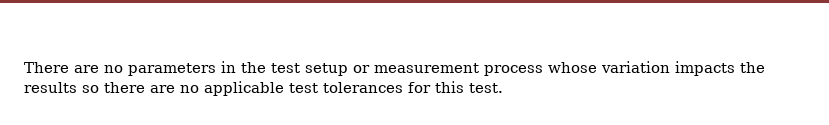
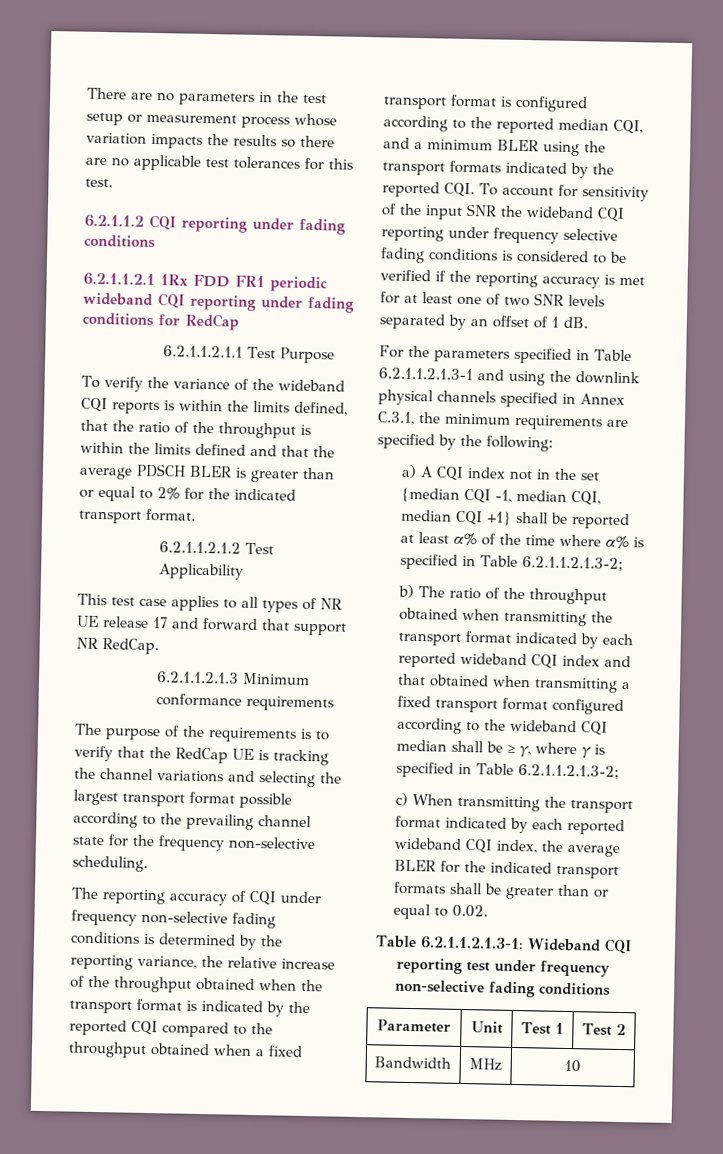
+ 6.2.1.1.2 CQI reporting under fading conditions
+ 6.2.1.1.2.1 1Rx FDD FR1 periodic wideband CQI reporting under fading conditions for RedCap
+ 6.2.1.1.2.1.1 Test Purpose
+ To verify the variance of the wideband CQI reports is within the limits defined, that the ratio of the throughput is within the limits defined and that the average PDSCH BLER is greater than or equal to 2% for the indicated transport format.
+ 6.2.1.1.2.1.2 Test Applicability
+ This test case applies to all types of NR UE release 17 and forward that support NR RedCap.
+ 6.2.1.1.2.1.3 Minimum conformance requirements
+ The purpose of the requirements is to verify that the RedCap UE is tracking the channel variations and selecting the largest transport format possible according to the prevailing channel state for the frequency non-selective scheduling.
+ The reporting accuracy of CQI under frequency non-selective fading conditions is determined by the reporting variance, the relative increase of the throughput obtained when the transport format is indicated by the reported CQI compared to the throughput obtained when a fixed transport format is configured according to the reported median CQI, and a minimum BLER using the transport formats indicated by the reported CQI. To account for sensitivity of the input SNR the wideband CQI reporting under frequency selective fading conditions is considered to be verified if the reporting accuracy is met for at least one of two SNR levels separated by an offset of 1 dB.
+ For the parameters specified in Table 6.2.1.1.2.1.3-1 and using the downlink physical channels specified in Annex C.3.1, the minimum requirements are specified by the following:
+ a) A CQI index not in the set {median CQI -1, median CQI, median CQI +1} shall be reported at least α% of the time where α% is specified in Table 6.2.1.1.2.1.3-2;
+ b) The ratio of the throughput obtained when transmitting the transport format indicated by each reported wideband CQI index and that obtained when transmitting a fixed transport format configured according to the wideband CQI median shall be ≥ γ, where γ is specified in Table 6.2.1.1.2.1.3-2;
+ c) When transmitting the transport format indicated by each reported wideband CQI index, the average BLER for the indicated transport formats shall be greater than or equal to 0.02.
+ Table 6.2.1.1.2.1.3-1: Wideband CQI reporting test under frequency non-selective fading conditions
+ Parameter | Unit | Test 1 | Test 2
+ Bandwidth | MHz | 10

